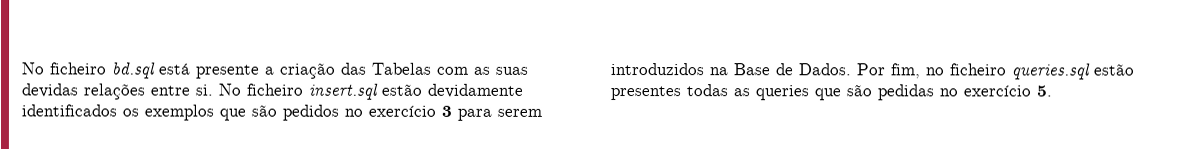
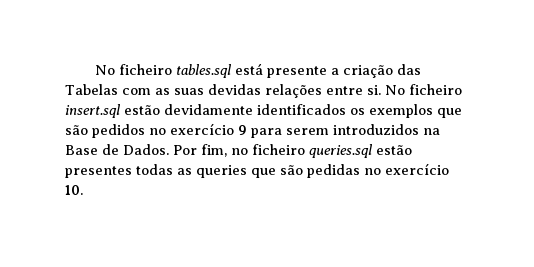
- No ficheiro bd.sql está presente a criação das Tabelas com as suas devidas relações entre si.
+ No ficheiro tables.sql está presente a criação das Tabelas com as suas devidas relações entre si.
- No ficheiro insert.sql estão devidamente identificados os exemplos que são pedidos no exercício 3 para serem introduzidos na Base de Dados.
+ No ficheiro insert.sql estão devidamente identificados os exemplos que são pedidos no exercício 9 para serem introduzidos na Base de Dados.
- Por fim, no ficheiro queries.sql estão presentes todas as queries que são pedidas no exercício 5.
+ Por fim, no ficheiro queries.sql estão presentes todas as queries que são pedidas no exercício 10.

